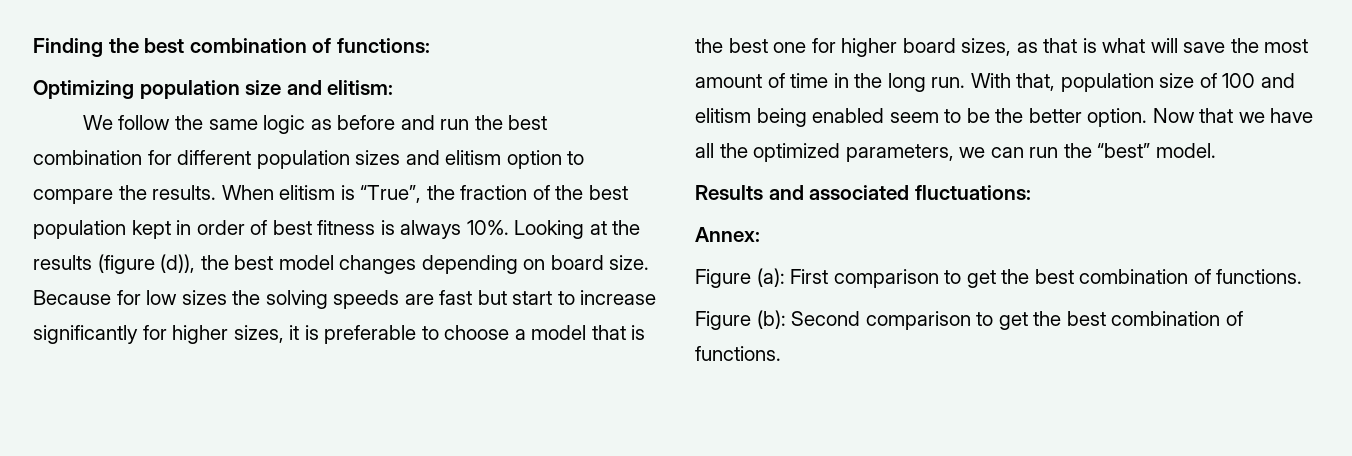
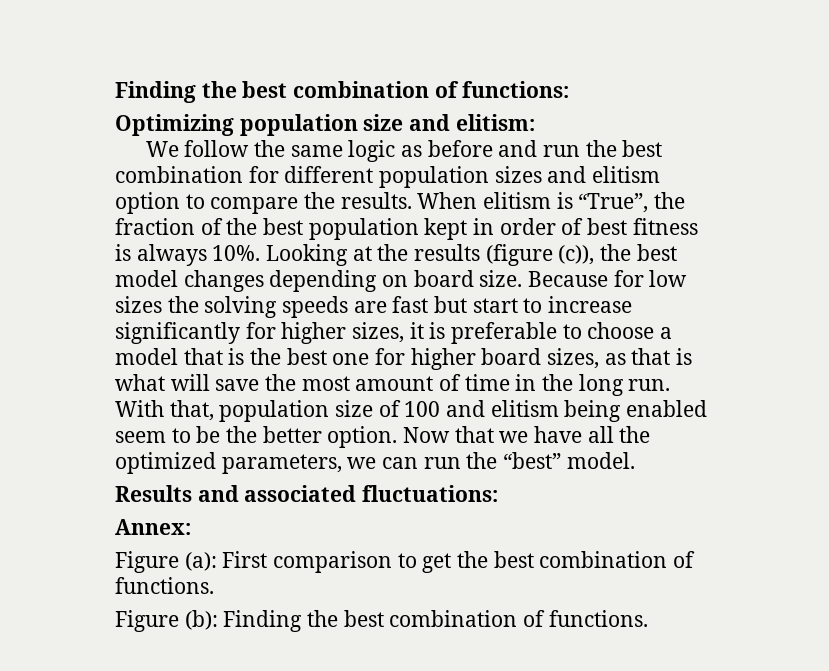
- Looking at the results (figure (d)), the best model changes depending on board size.
+ Looking at the results (figure (c)), the best model changes depending on board size.
- Figure (b): Second comparison to get the best combination of functions.
+ Figure (b): Finding the best combination of functions.

